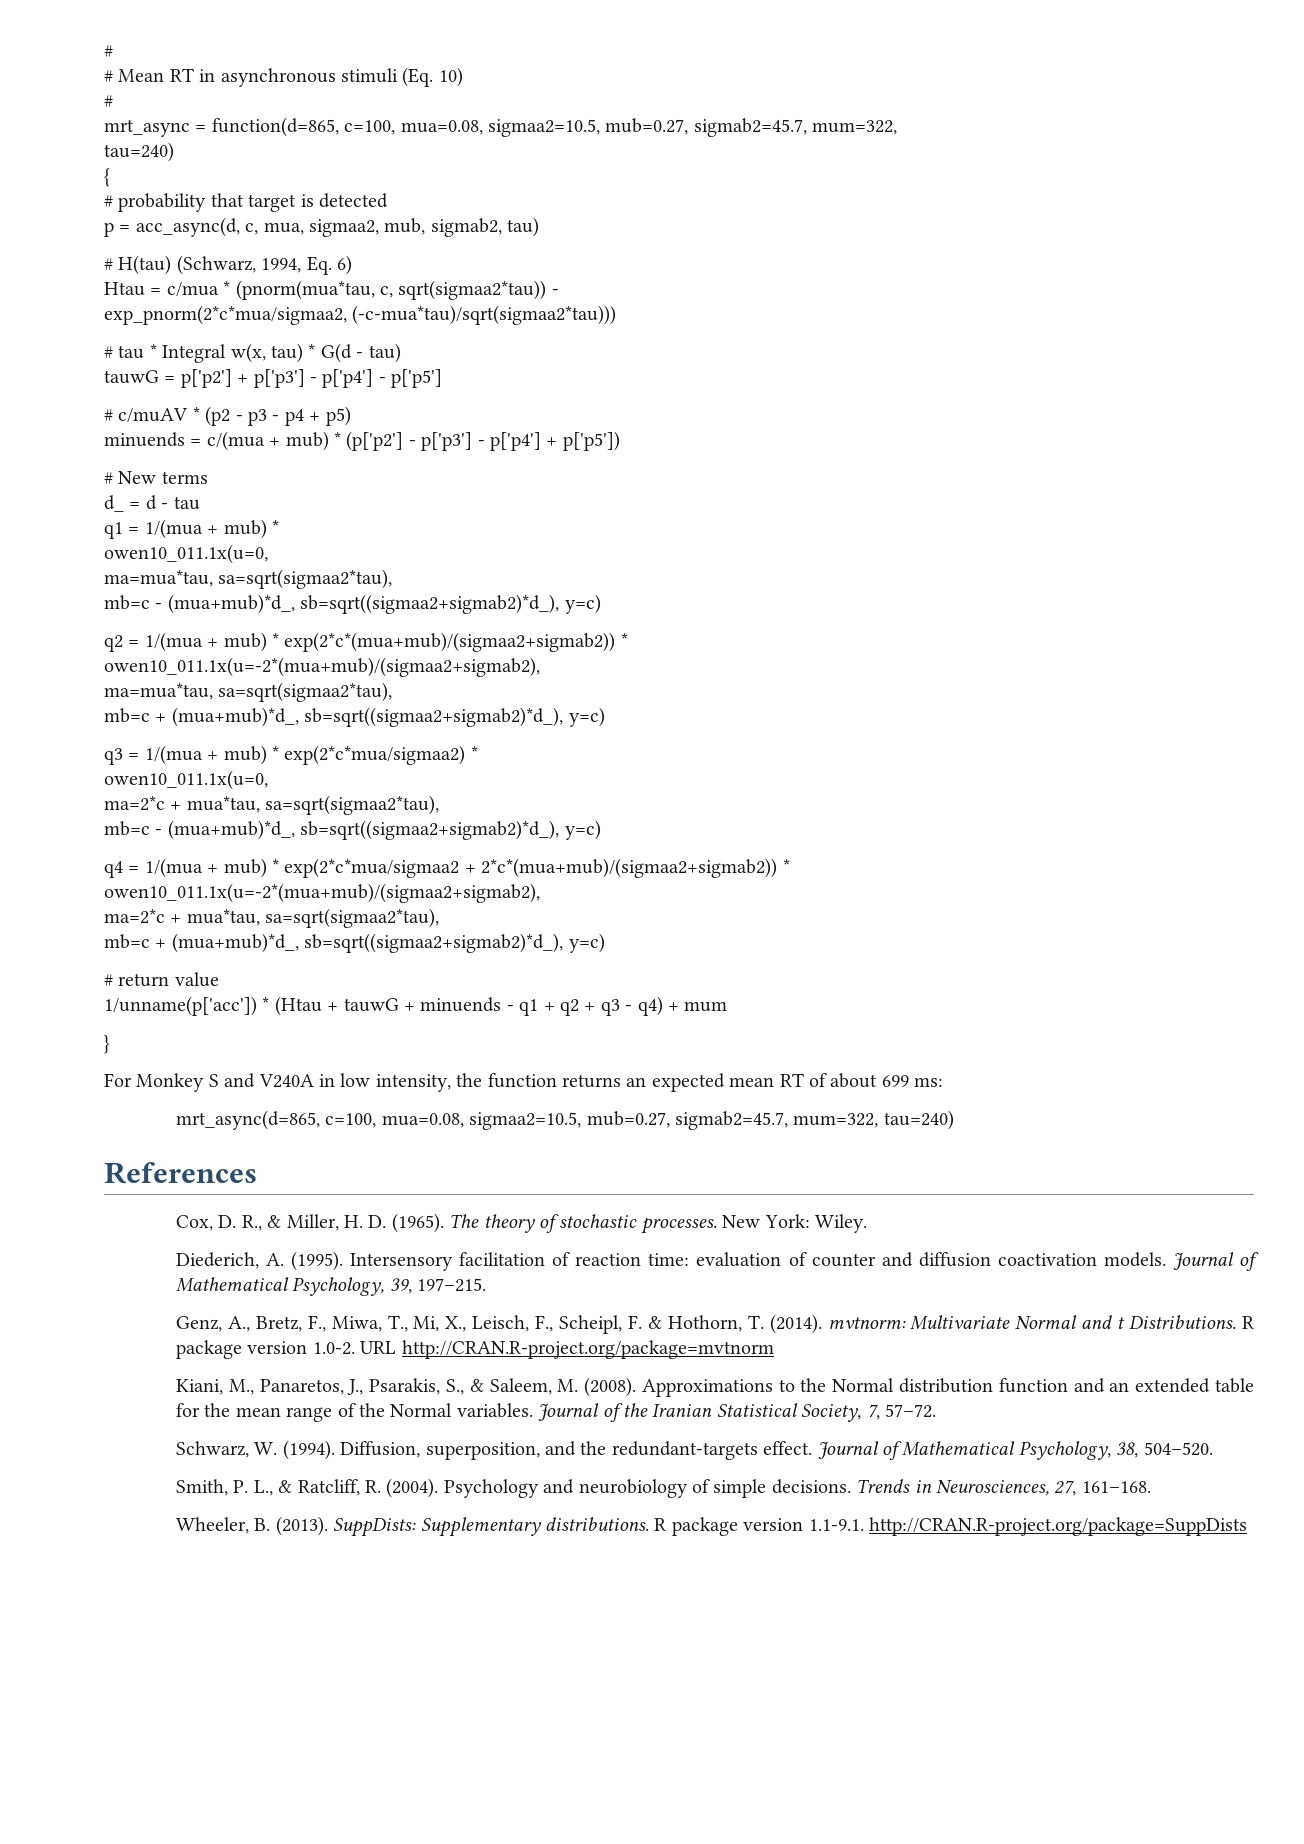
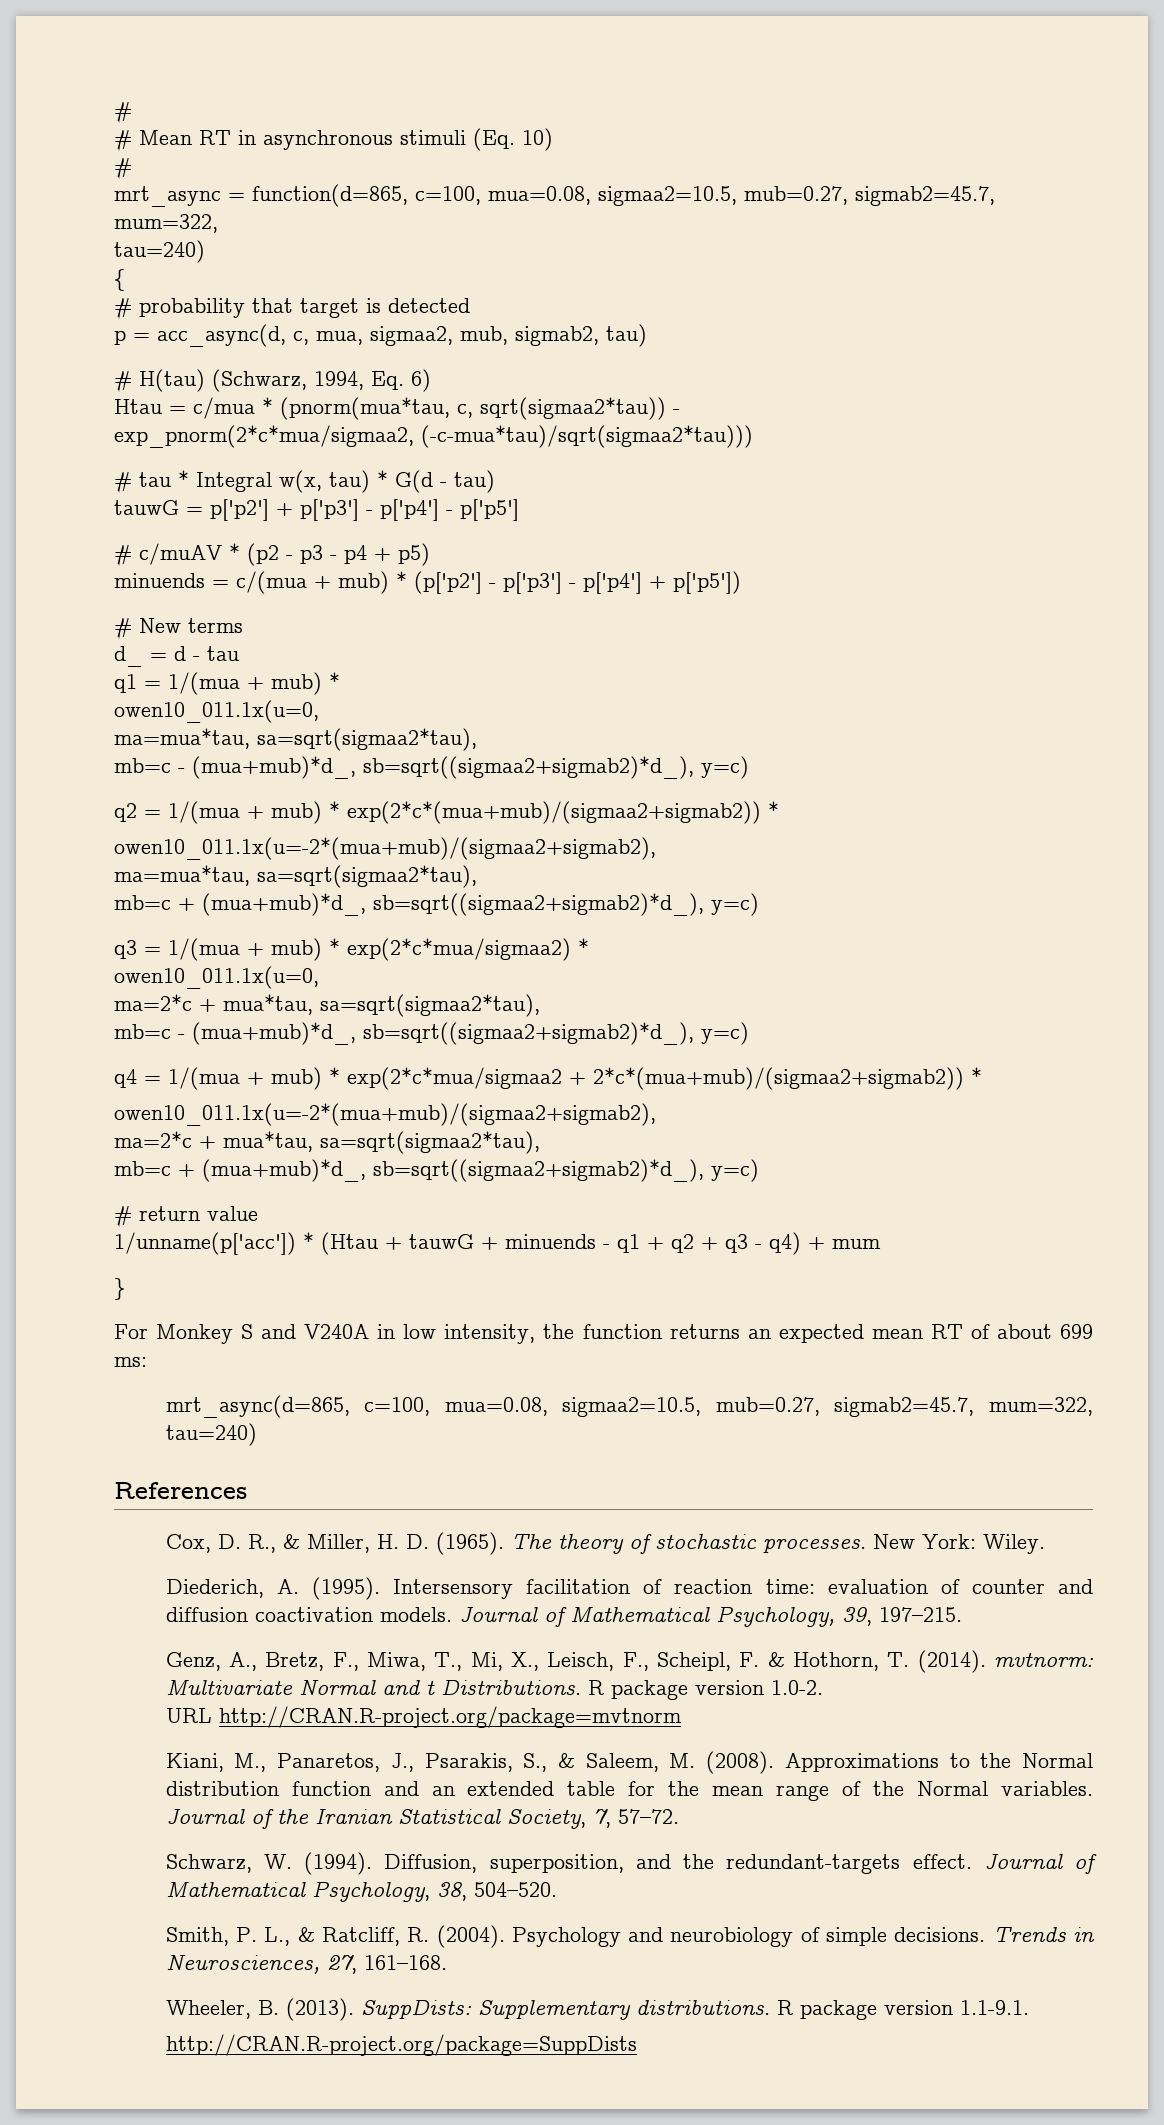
- R package version 1.0-2. URL http://CRAN.R-project.org/package=mvtnorm
+ R package version 1.0-2.
+ URL http://CRAN.R-project.org/package=mvtnorm
- R package version 1.1-9.1. http://CRAN.R-project.org/package=SuppDists
+ R package version 1.1-9.1.
+ http://CRAN.R-project.org/package=SuppDists

